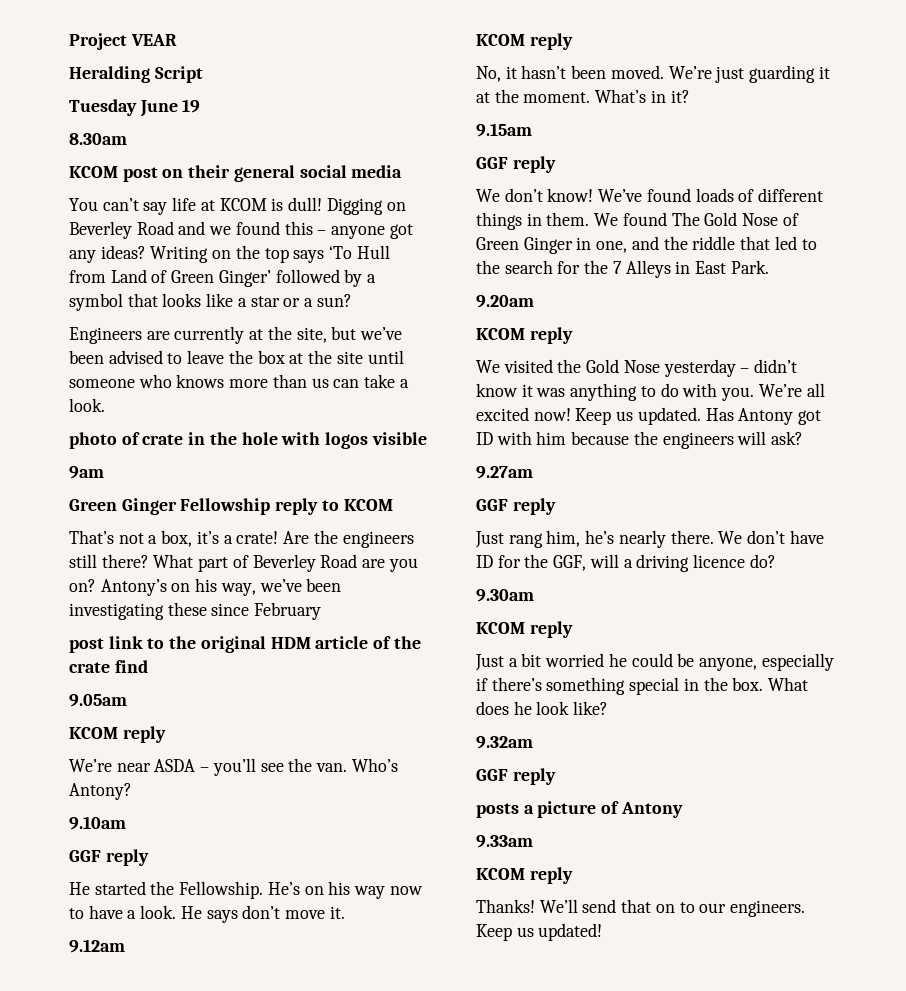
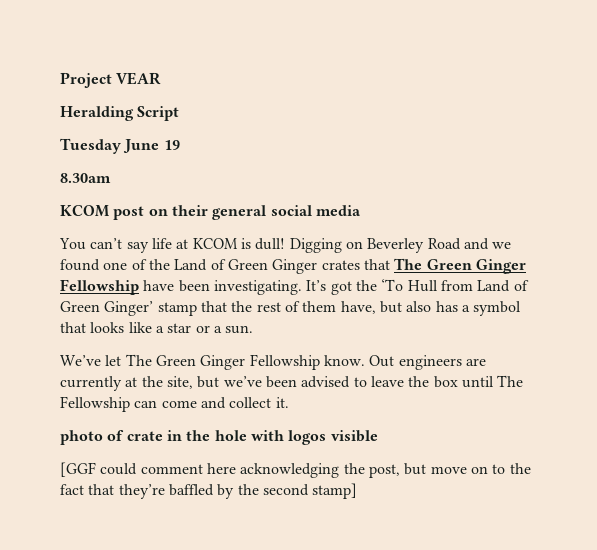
- Digging on Beverley Road and we found this – anyone got any ideas? Writing on the top says ‘To Hull from Land of Green Ginger’ followed by a symbol that looks like a star or a sun?
- Engineers are currently at the site, but we’ve been advised to leave the box at the site until someone who knows more than us can take a look.
+ Digging on Beverley Road and we found one of the Land of Green Ginger crates that The Green Ginger Fellowship have been investigating. It’s got the ‘To Hull from Land of Green Ginger’ stamp that the rest of them have, but also has a symbol that looks like a star or a sun.
+ We’ve let The Green Ginger Fellowship know. Out engineers are currently at the site, but we’ve been advised to leave the box until The Fellowship can come and collect it.
- 9am
- Green Ginger Fellowship reply to KCOM
- That’s not a box, it’s a crate! Are the engineers still there? What part of Beverley Road are you on? Antony’s on his way, we’ve been investigating these since February
- post link to the original HDM article of the crate find
- 9.05am
- KCOM reply
- We’re near ASDA – you’ll see the van. Who’s Antony?
- 9.10am
- GGF reply
- He started the Fellowship. He’s on his way now to have a look. He says don’t move it.
- 9.12am
- KCOM reply
- No, it hasn’t been moved. We’re just guarding it at the moment. What’s in it?
- 9.15am
- GGF reply
- We don’t know! We’ve found loads of different things in them. We found The Gold Nose of Green Ginger in one, and the riddle that led to the search for the 7 Alleys in East Park.
- 9.20am
- KCOM reply
- We visited the Gold Nose yesterday – didn’t know it was anything to do with you. We’re all excited now! Keep us updated. Has Antony got ID with him because the engineers will ask?
- 9.27am
- GGF reply
- Just rang him, he’s nearly there. We don’t have ID for the GGF, will a driving licence do?
- 9.30am
- KCOM reply
- Just a bit worried he could be anyone, especially if there’s something special in the box. What does he look like?
- 9.32am
- GGF reply
- posts a picture of Antony
- 9.33am
- KCOM reply
- Thanks! We’ll send that on to our engineers. Keep us updated!
+ [GGF could comment here acknowledging the post, but move on to the fact that they’re baffled by the second stamp]

